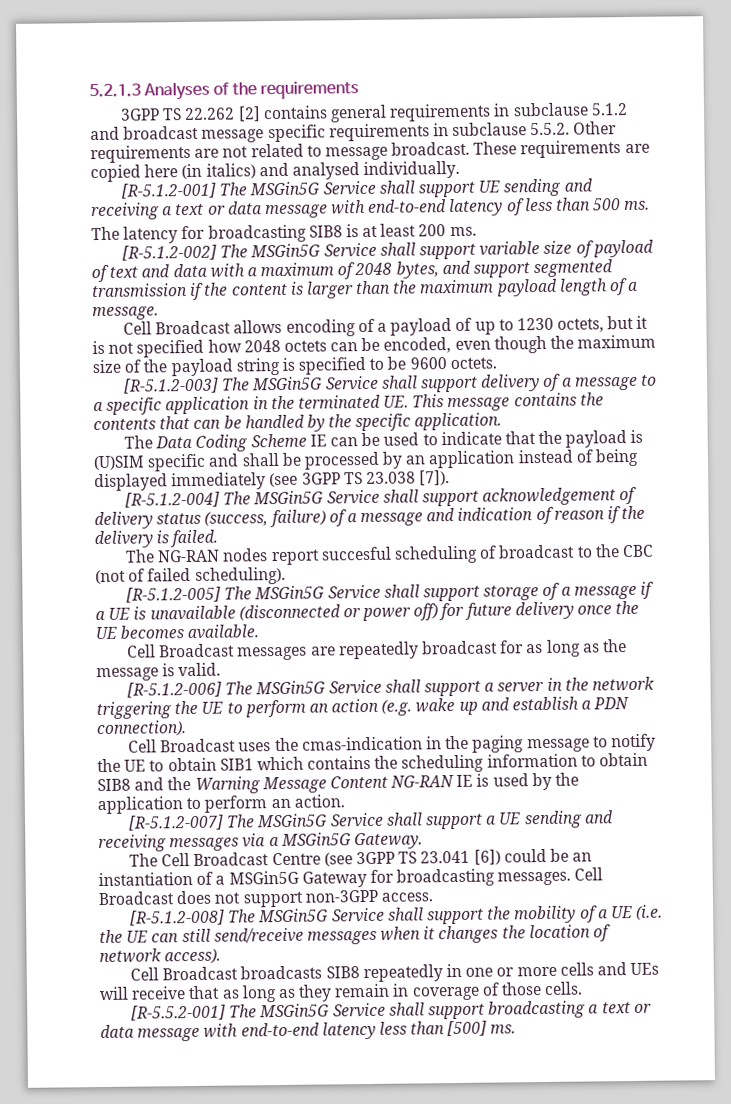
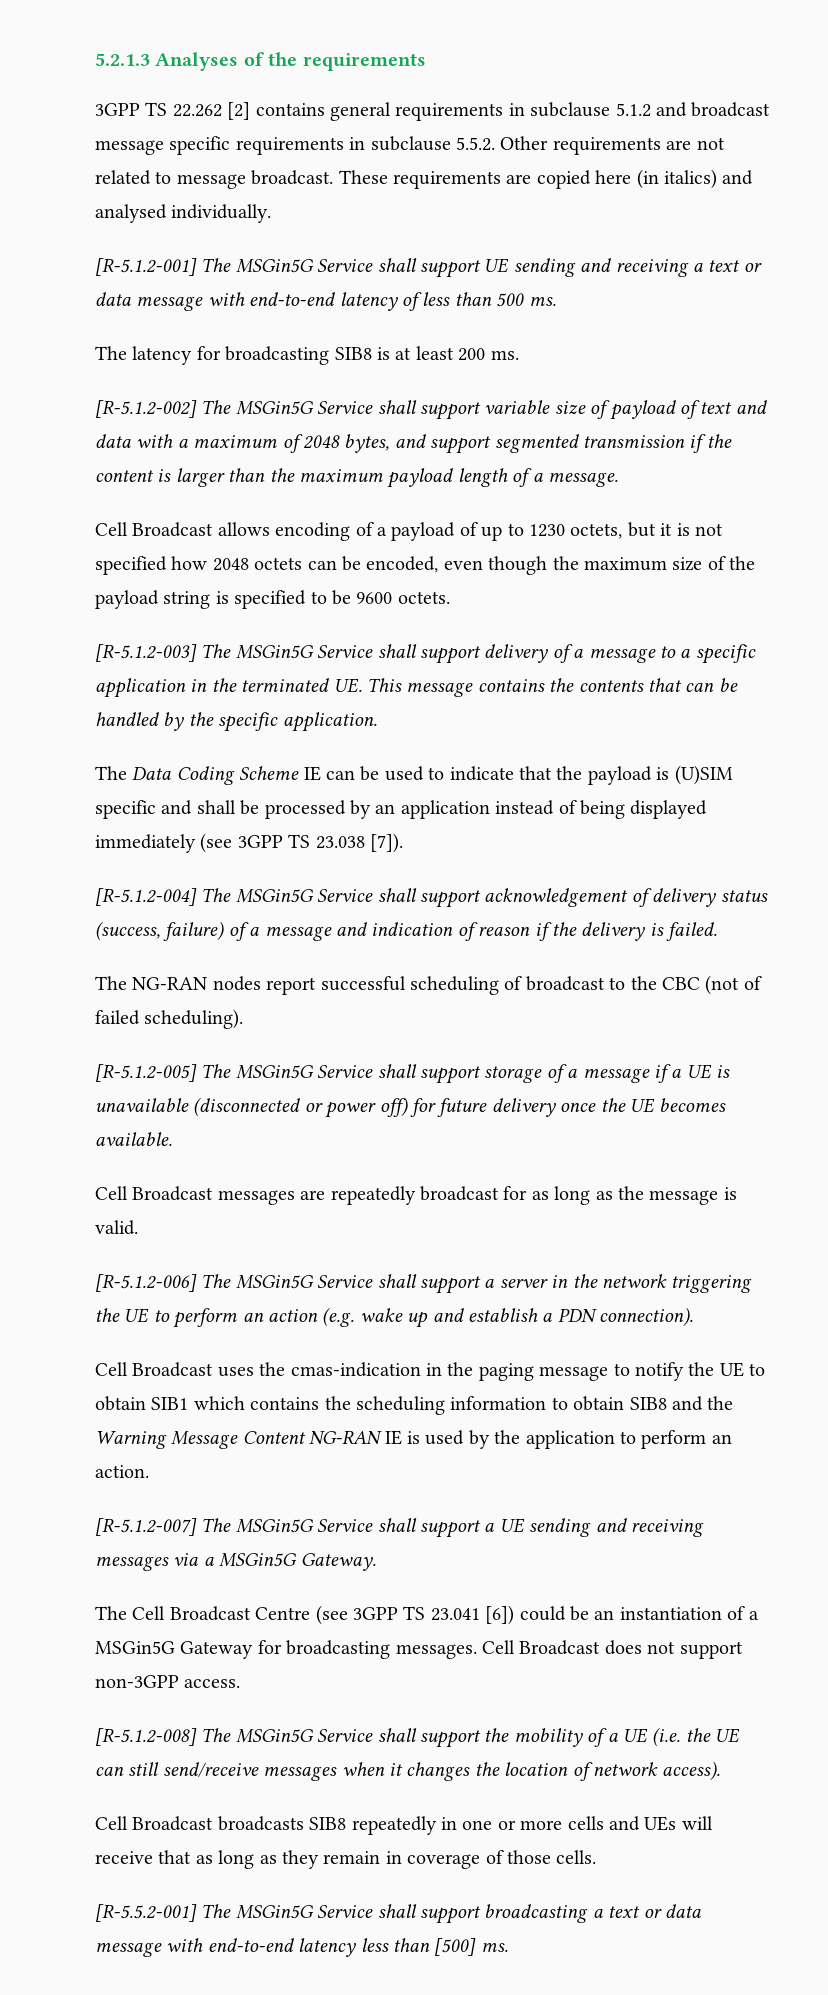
- The NG-RAN nodes report succesful scheduling of broadcast to the CBC (not of failed scheduling).
+ The NG-RAN nodes report successful scheduling of broadcast to the CBC (not of failed scheduling).

